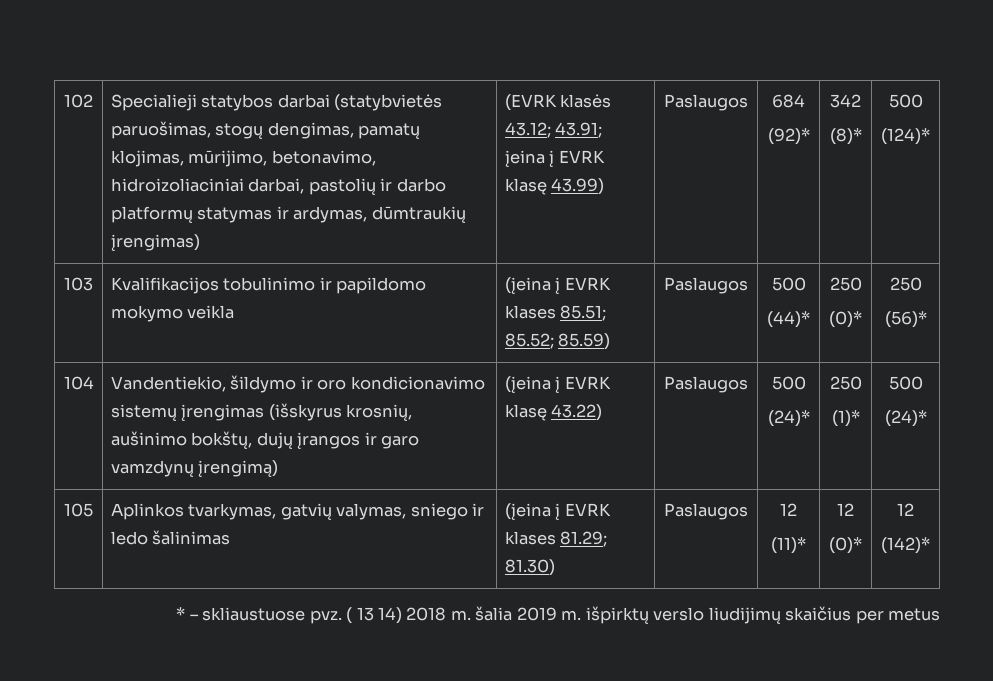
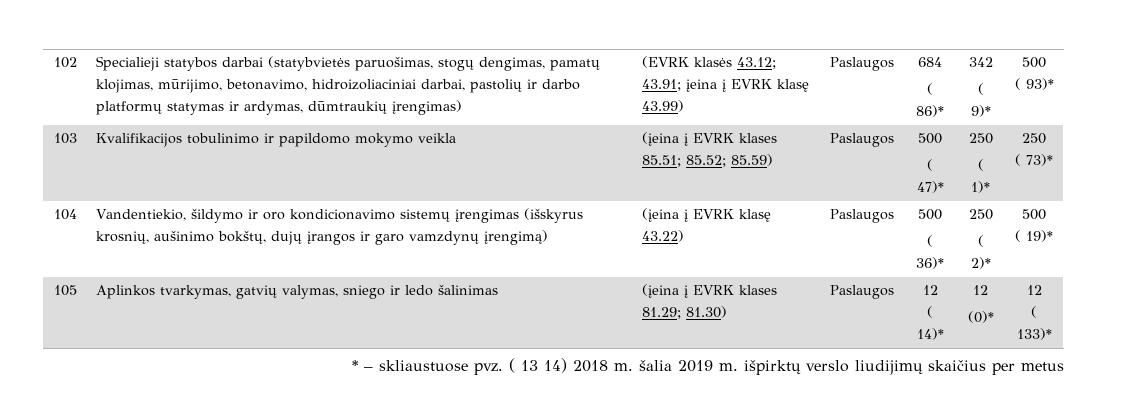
- (92)*
+ ( 86)*
- (8)* | 500
- (124)*
+ ( 9)* | 500
+ ( 93)*
  103 | Kvalifikacijos tobulinimo ir papildomo mokymo veikla | (įeina į EVRK klases 85.51; 85.52; 85.59) | Paslaugos | 500
- (44)* | 250
- (0)* | 250
- (56)*
+ ( 47)* | 250
+ ( 1)* | 250
+ ( 73)*
  104 | Vandentiekio, šildymo ir oro kondicionavimo sistemų įrengimas (išskyrus krosnių, aušinimo bokštų, dujų įrangos ir garo vamzdynų įrengimą) | (įeina į EVRK klasę 43.22) | Paslaugos | 500
- (24)* | 250
- (1)* | 500
- (24)*
+ ( 36)* | 250
+ ( 2)* | 500
+ ( 19)*
  105 | Aplinkos tvarkymas, gatvių valymas, sniego ir ledo šalinimas | (įeina į EVRK klases 81.29; 81.30) | Paslaugos | 12
- (11)* | 12
+ ( 14)* | 12
  (0)* | 12
- (142)*
+ ( 133)*

